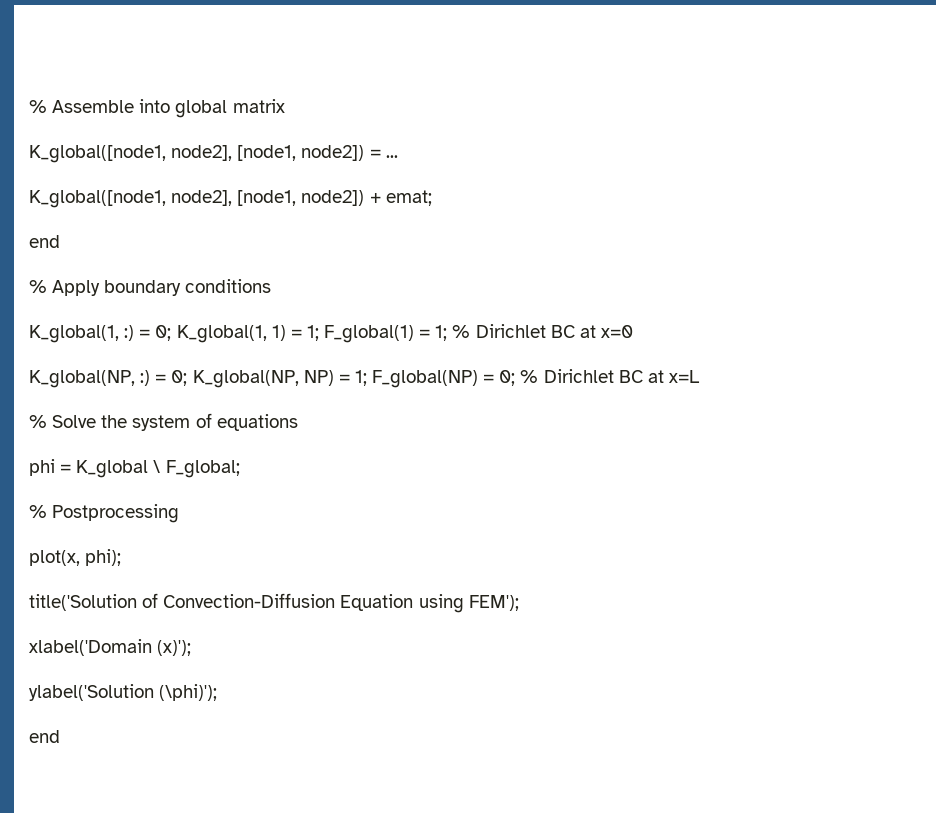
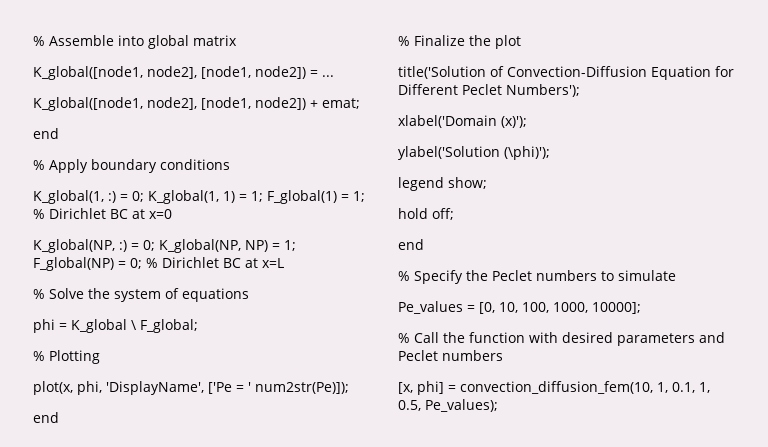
- % Postprocessing
+ % Plotting
- plot(x, phi);
+ plot(x, phi, 'DisplayName', ['Pe = ' num2str(Pe)]);
+ end
+ % Finalize the plot
- title('Solution of Convection-Diffusion Equation using FEM');
+ title('Solution of Convection-Diffusion Equation for Different Peclet Numbers');
  ylabel('Solution (\phi)');
+ legend show;
+ hold off;
  end
+ % Specify the Peclet numbers to simulate
+ Pe_values = [0, 10, 100, 1000, 10000];
+ % Call the function with desired parameters and Peclet numbers
+ [x, phi] = convection_diffusion_fem(10, 1, 0.1, 1, 0.5, Pe_values);

